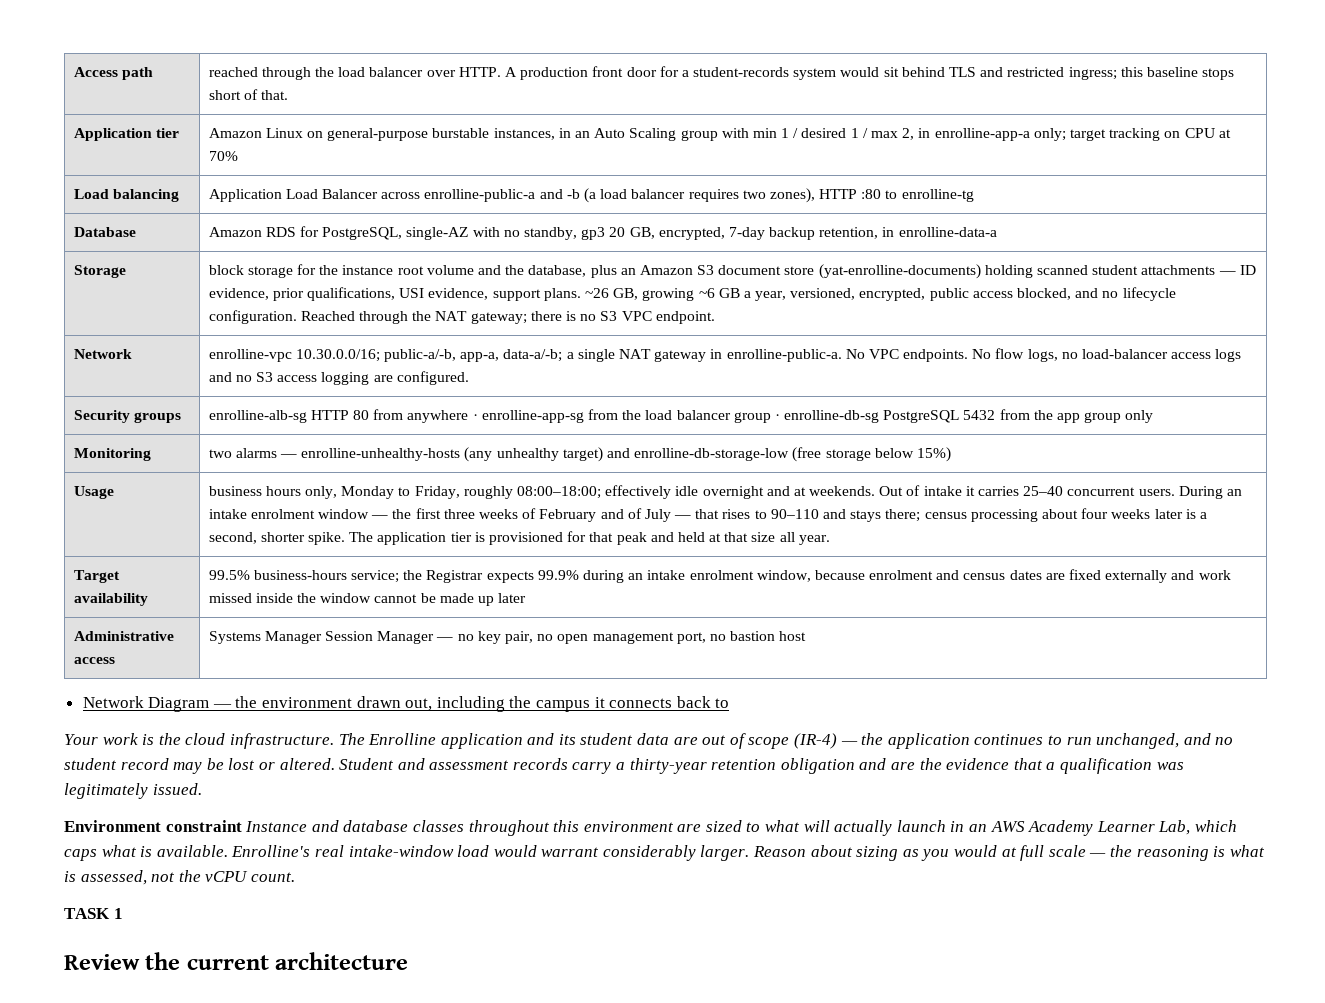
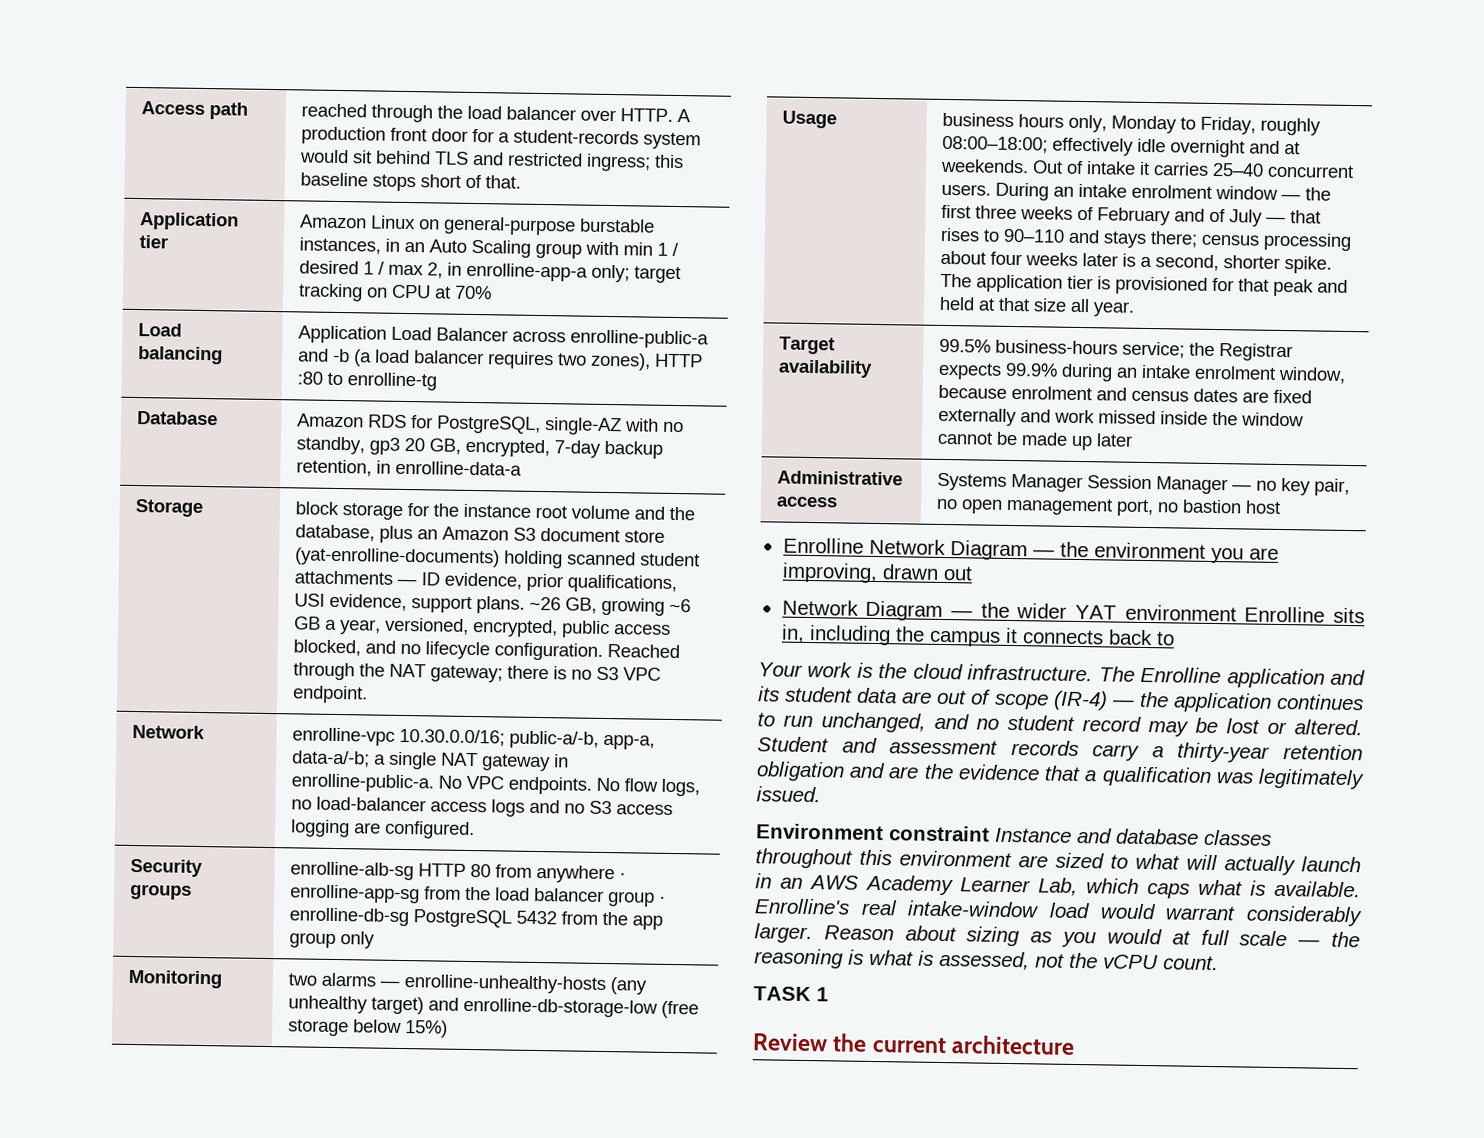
- Network Diagram — the environment drawn out, including the campus it connects back to
+ Enrolline Network Diagram — the environment you are improving, drawn out
+ Network Diagram — the wider YAT environment Enrolline sits in, including the campus it connects back to

